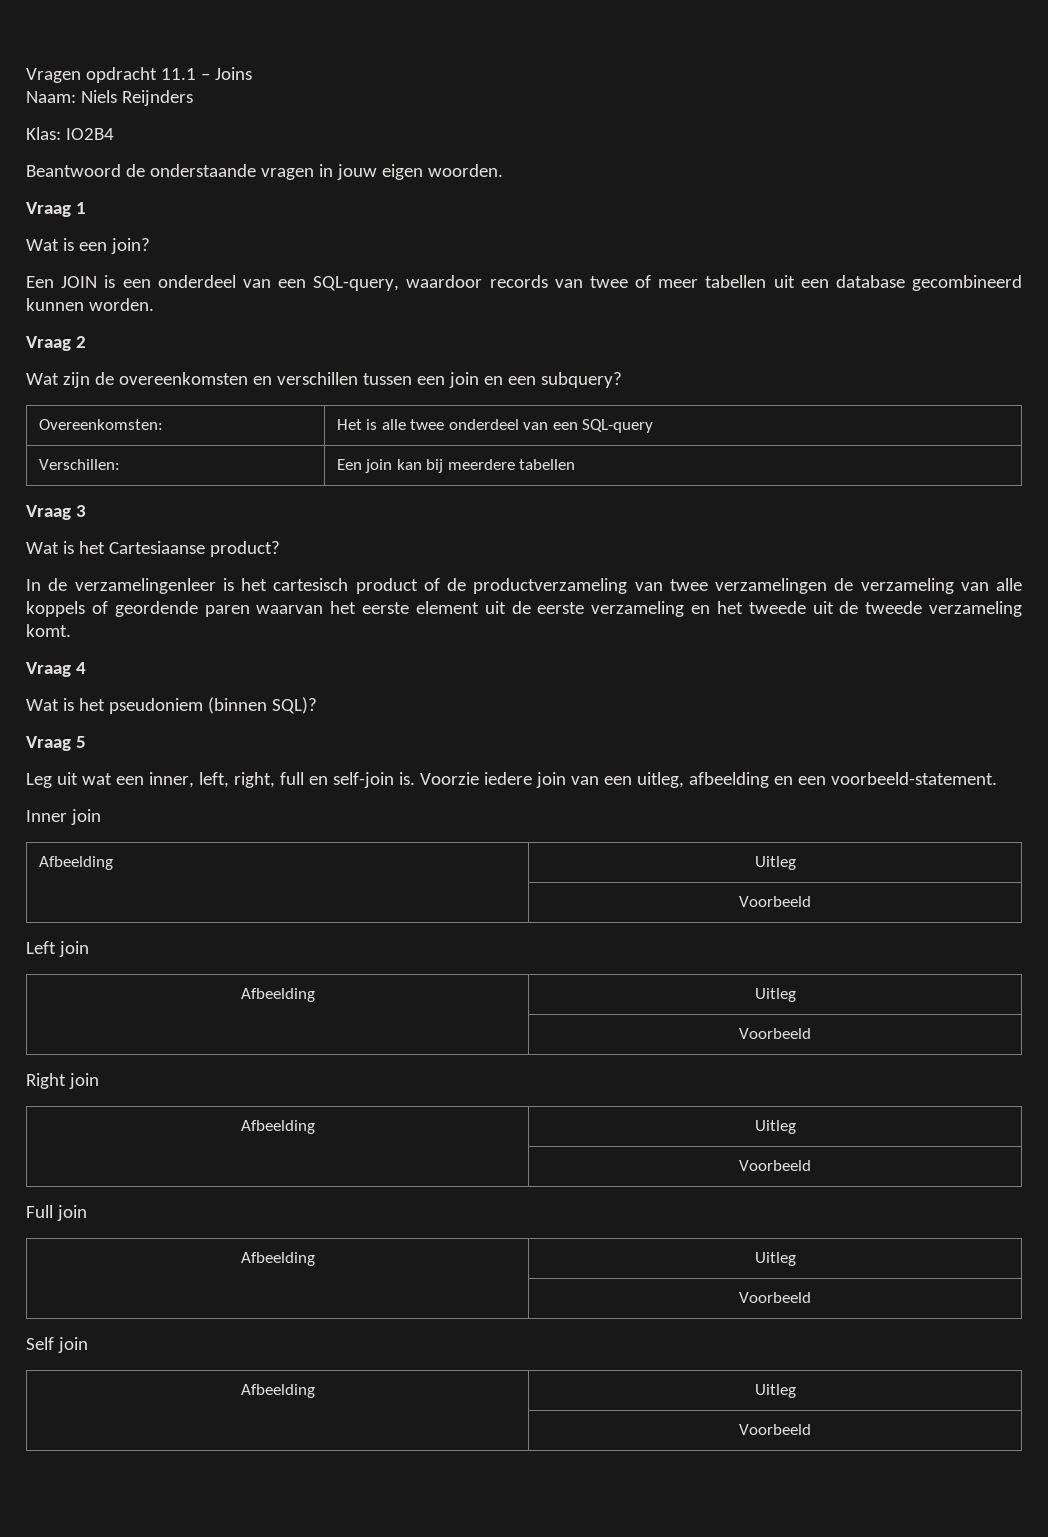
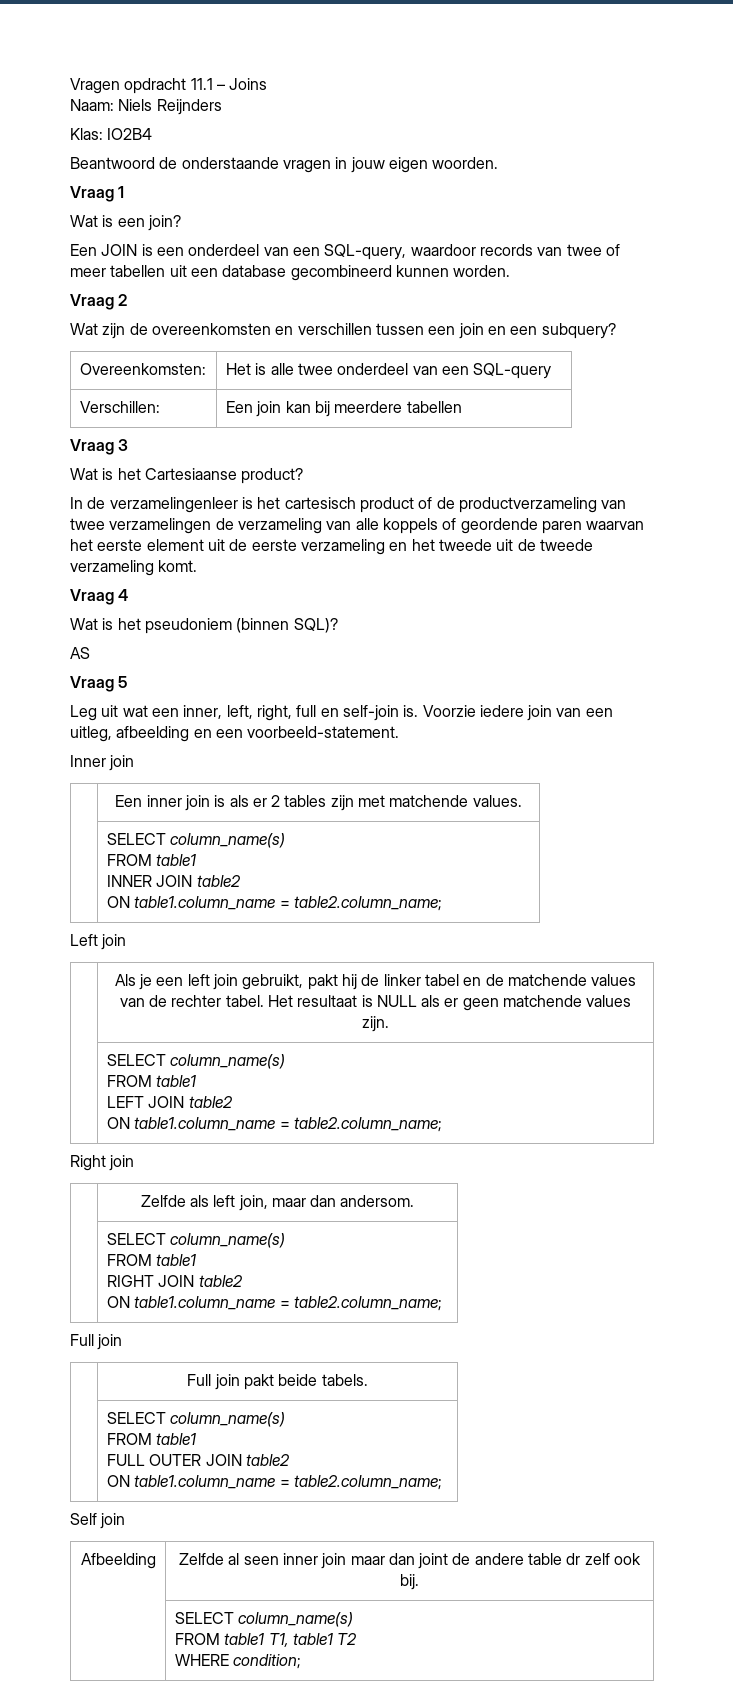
+ AS
  Inner join
- Afbeelding | Uitleg
- | Voorbeeld
+ | Een inner join is als er 2 tables zijn met matchende values.
+ | SELECT column_name(s)
+ FROM table1
+ INNER JOIN table2
+ ON table1.column_name = table2.column_name;
  Left join
- Afbeelding | Uitleg
- | Voorbeeld
+ | Als je een left join gebruikt, pakt hij de linker tabel en de matchende values van de rechter tabel. Het resultaat is NULL als er geen matchende values zijn.
+ | SELECT column_name(s)
+ FROM table1
+ LEFT JOIN table2
+ ON table1.column_name = table2.column_name;
  Right join
- Afbeelding | Uitleg
- | Voorbeeld
+ | Zelfde als left join, maar dan andersom.
+ | SELECT column_name(s)
+ FROM table1
+ RIGHT JOIN table2
+ ON table1.column_name = table2.column_name;
  Full join
- Afbeelding | Uitleg
- | Voorbeeld
+ | Full join pakt beide tabels.
+ | SELECT column_name(s)
+ FROM table1
+ FULL OUTER JOIN table2
+ ON table1.column_name = table2.column_name;
  Self join
- Afbeelding | Uitleg
- | Voorbeeld
+ Afbeelding | Zelfde al seen inner join maar dan joint de andere table dr zelf ook bij.
+ | SELECT column_name(s)
+ FROM table1 T1, table1 T2
+ WHERE condition;

